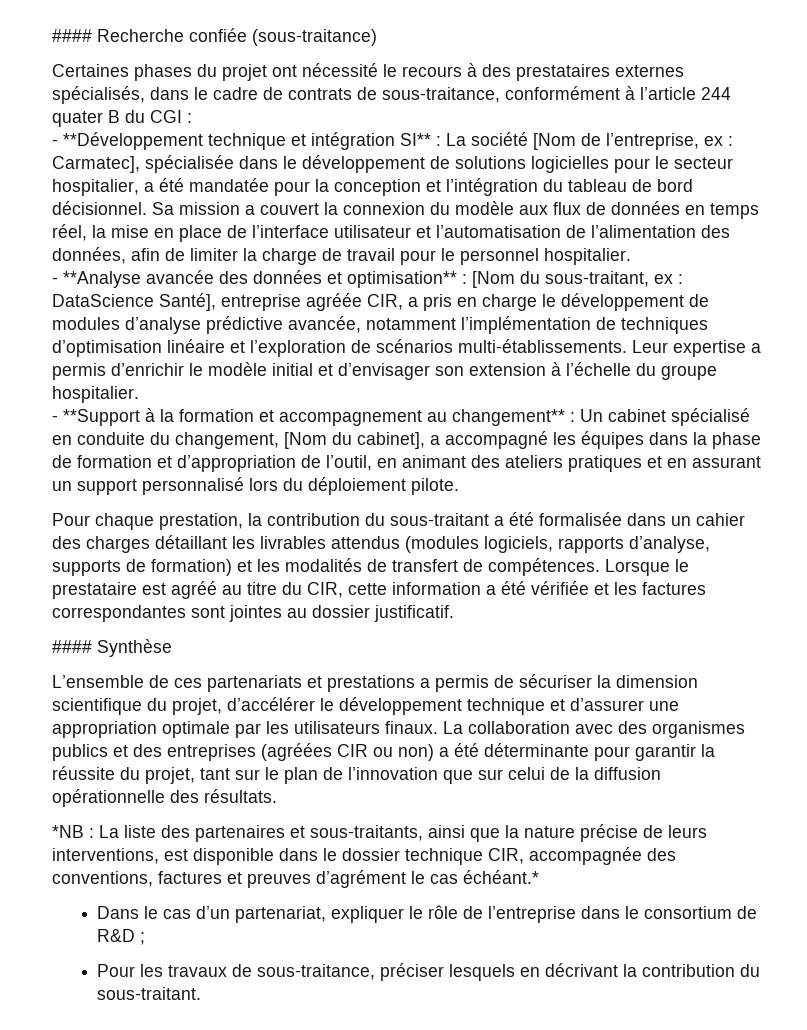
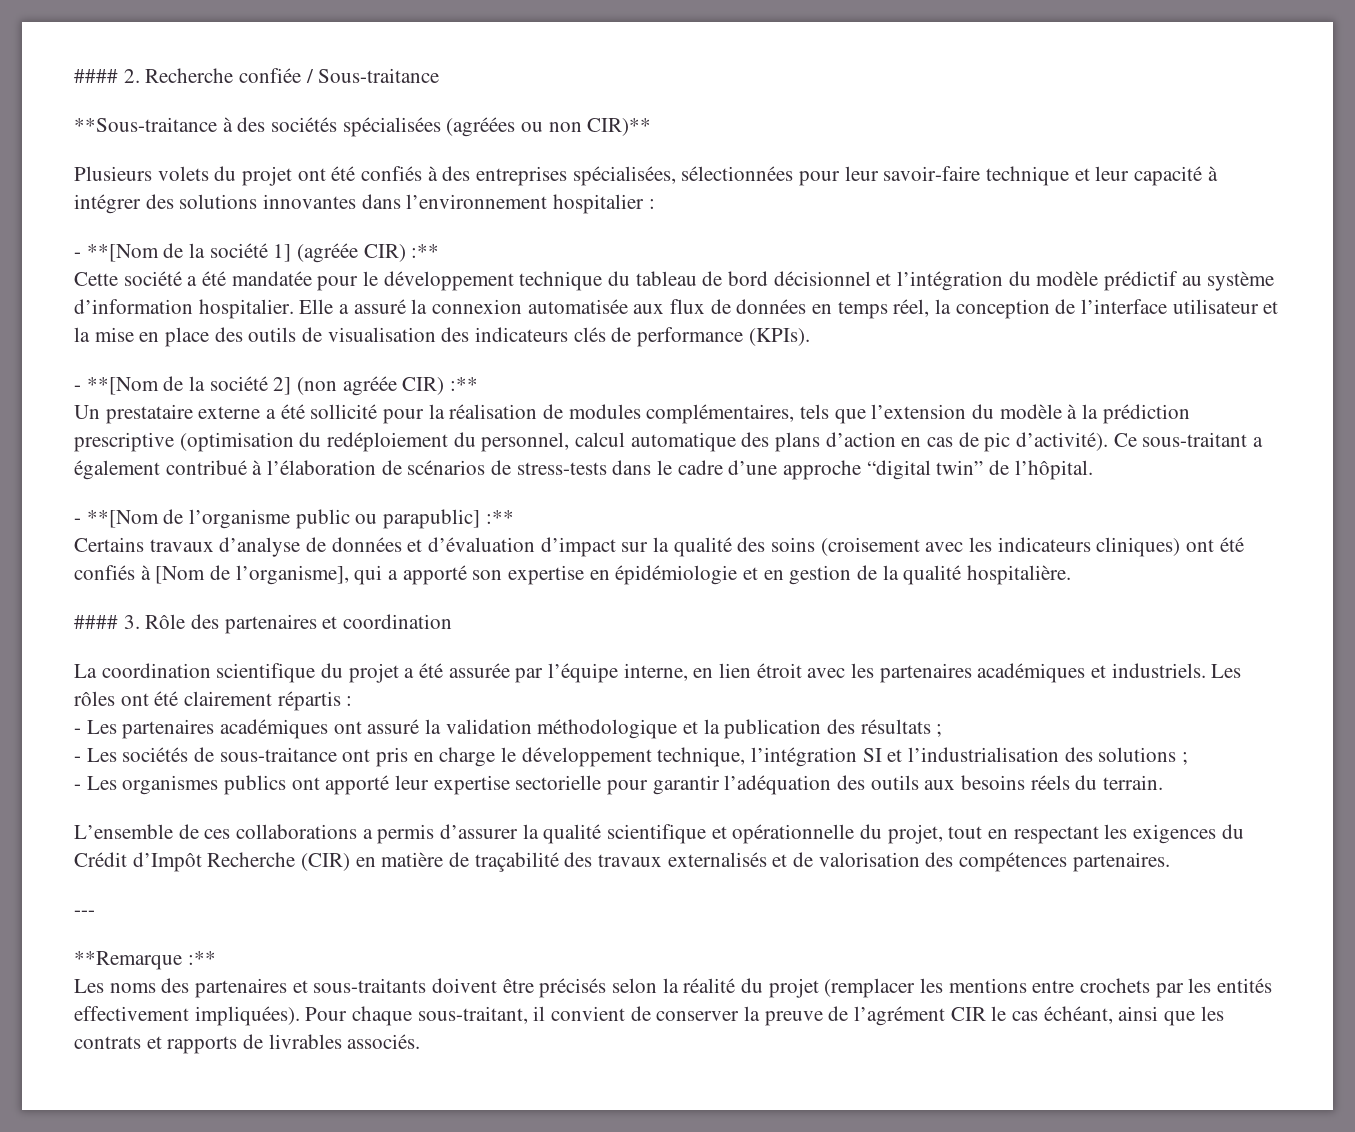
- #### Recherche confiée (sous-traitance)
- Certaines phases du projet ont nécessité le recours à des prestataires externes spécialisés, dans le cadre de contrats de sous-traitance, conformément à l’article 244 quater B du CGI :
- - **Développement technique et intégration SI** : La société [Nom de l’entreprise, ex : Carmatec], spécialisée dans le développement de solutions logicielles pour le secteur hospitalier, a été mandatée pour la conception et l’intégration du tableau de bord décisionnel. Sa mission a couvert la connexion du modèle aux flux de données en temps réel, la mise en place de l’interface utilisateur et l’automatisation de l’alimentation des données, afin de limiter la charge de travail pour le personnel hospitalier.
- - **Analyse avancée des données et optimisation** : [Nom du sous-traitant, ex : DataScience Santé], entreprise agréée CIR, a pris en charge le développement de modules d’analyse prédictive avancée, notamment l’implémentation de techniques d’optimisation linéaire et l’exploration de scénarios multi-établissements. Leur expertise a permis d’enrichir le modèle initial et d’envisager son extension à l’échelle du groupe hospitalier.
- - **Support à la formation et accompagnement au changement** : Un cabinet spécialisé en conduite du changement, [Nom du cabinet], a accompagné les équipes dans la phase de formation et d’appropriation de l’outil, en animant des ateliers pratiques et en assurant un support personnalisé lors du déploiement pilote.
- Pour chaque prestation, la contribution du sous-traitant a été formalisée dans un cahier des charges détaillant les livrables attendus (modules logiciels, rapports d’analyse, supports de formation) et les modalités de transfert de compétences. Lorsque le prestataire est agréé au titre du CIR, cette information a été vérifiée et les factures correspondantes sont jointes au dossier justificatif.
- #### Synthèse
- L’ensemble de ces partenariats et prestations a permis de sécuriser la dimension scientifique du projet, d’accélérer le développement technique et d’assurer une appropriation optimale par les utilisateurs finaux. La collaboration avec des organismes publics et des entreprises (agréées CIR ou non) a été déterminante pour garantir la réussite du projet, tant sur le plan de l’innovation que sur celui de la diffusion opérationnelle des résultats.
- *NB : La liste des partenaires et sous-traitants, ainsi que la nature précise de leurs interventions, est disponible dans le dossier technique CIR, accompagnée des conventions, factures et preuves d’agrément le cas échéant.*
- Dans le cas d’un partenariat, expliquer le rôle de l’entreprise dans le consortium de R&D ;
- Pour les travaux de sous-traitance, préciser lesquels en décrivant la contribution du sous-traitant.
+ #### 2. Recherche confiée / Sous-traitance
+ **Sous-traitance à des sociétés spécialisées (agréées ou non CIR)**
+ Plusieurs volets du projet ont été confiés à des entreprises spécialisées, sélectionnées pour leur savoir-faire technique et leur capacité à intégrer des solutions innovantes dans l’environnement hospitalier :
+ - **[Nom de la société 1] (agréée CIR) :**
+ Cette société a été mandatée pour le développement technique du tableau de bord décisionnel et l’intégration du modèle prédictif au système d’information hospitalier. Elle a assuré la connexion automatisée aux flux de données en temps réel, la conception de l’interface utilisateur et la mise en place des outils de visualisation des indicateurs clés de performance (KPIs).
+ - **[Nom de la société 2] (non agréée CIR) :**
+ Un prestataire externe a été sollicité pour la réalisation de modules complémentaires, tels que l’extension du modèle à la prédiction prescriptive (optimisation du redéploiement du personnel, calcul automatique des plans d’action en cas de pic d’activité). Ce sous-traitant a également contribué à l’élaboration de scénarios de stress-tests dans le cadre d’une approche “digital twin” de l’hôpital.
+ - **[Nom de l’organisme public ou parapublic] :**
+ Certains travaux d’analyse de données et d’évaluation d’impact sur la qualité des soins (croisement avec les indicateurs cliniques) ont été confiés à [Nom de l’organisme], qui a apporté son expertise en épidémiologie et en gestion de la qualité hospitalière.
+ #### 3. Rôle des partenaires et coordination
+ La coordination scientifique du projet a été assurée par l’équipe interne, en lien étroit avec les partenaires académiques et industriels. Les rôles ont été clairement répartis :
+ - Les partenaires académiques ont assuré la validation méthodologique et la publication des résultats ;
+ - Les sociétés de sous-traitance ont pris en charge le développement technique, l’intégration SI et l’industrialisation des solutions ;
+ - Les organismes publics ont apporté leur expertise sectorielle pour garantir l’adéquation des outils aux besoins réels du terrain.
+ L’ensemble de ces collaborations a permis d’assurer la qualité scientifique et opérationnelle du projet, tout en respectant les exigences du Crédit d’Impôt Recherche (CIR) en matière de traçabilité des travaux externalisés et de valorisation des compétences partenaires.
+ ---
+ **Remarque :**
+ Les noms des partenaires et sous-traitants doivent être précisés selon la réalité du projet (remplacer les mentions entre crochets par les entités effectivement impliquées). Pour chaque sous-traitant, il convient de conserver la preuve de l’agrément CIR le cas échéant, ainsi que les contrats et rapports de livrables associés.

